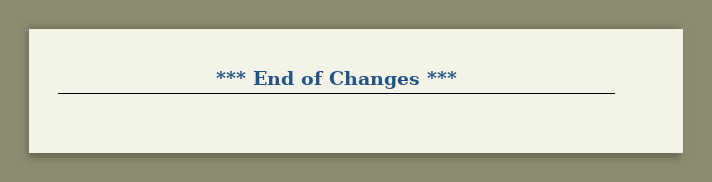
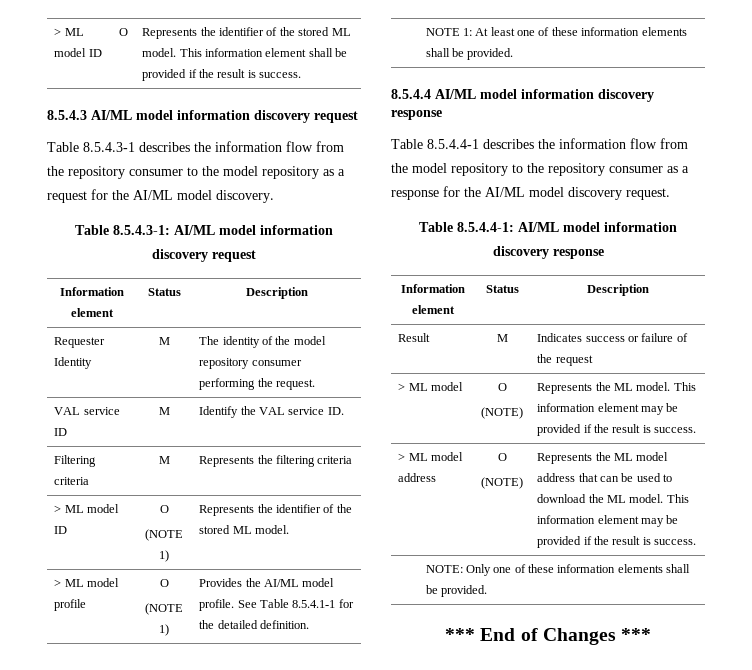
+ > ML model ID | O | Represents the identifier of the stored ML model. This information element shall be provided if the result is success.
+ 8.5.4.3 AI/ML model information discovery request
+ Table 8.5.4.3-1 describes the information flow from the repository consumer to the model repository as a request for the AI/ML model discovery.
+ Table 8.5.4.3-1: AI/ML model information discovery request
+ Information element | Status | Description
+ Requester Identity | M | The identity of the model repository consumer performing the request.
+ VAL service ID | M | Identify the VAL service ID.
+ Filtering criteria | M | Represents the filtering criteria
+ > ML model ID | O
+ (NOTE 1) | Represents the identifier of the stored ML model.
+ > ML model profile | O
+ (NOTE 1) | Provides the AI/ML model profile. See Table 8.5.4.1-1 for the detailed definition.
+ NOTE 1: At least one of these information elements shall be provided.
+ 8.5.4.4 AI/ML model information discovery response
+ Table 8.5.4.4-1 describes the information flow from the model repository to the repository consumer as a response for the AI/ML model discovery request.
+ Table 8.5.4.4-1: AI/ML model information discovery response
+ Information element | Status | Description
+ Result | M | Indicates success or failure of the request
+ > ML model | O
+ (NOTE) | Represents the ML model. This information element may be provided if the result is success.
+ > ML model address | O
+ (NOTE) | Represents the ML model address that can be used to download the ML model. This information element may be provided if the result is success.
+ NOTE: Only one of these information elements shall be provided.

